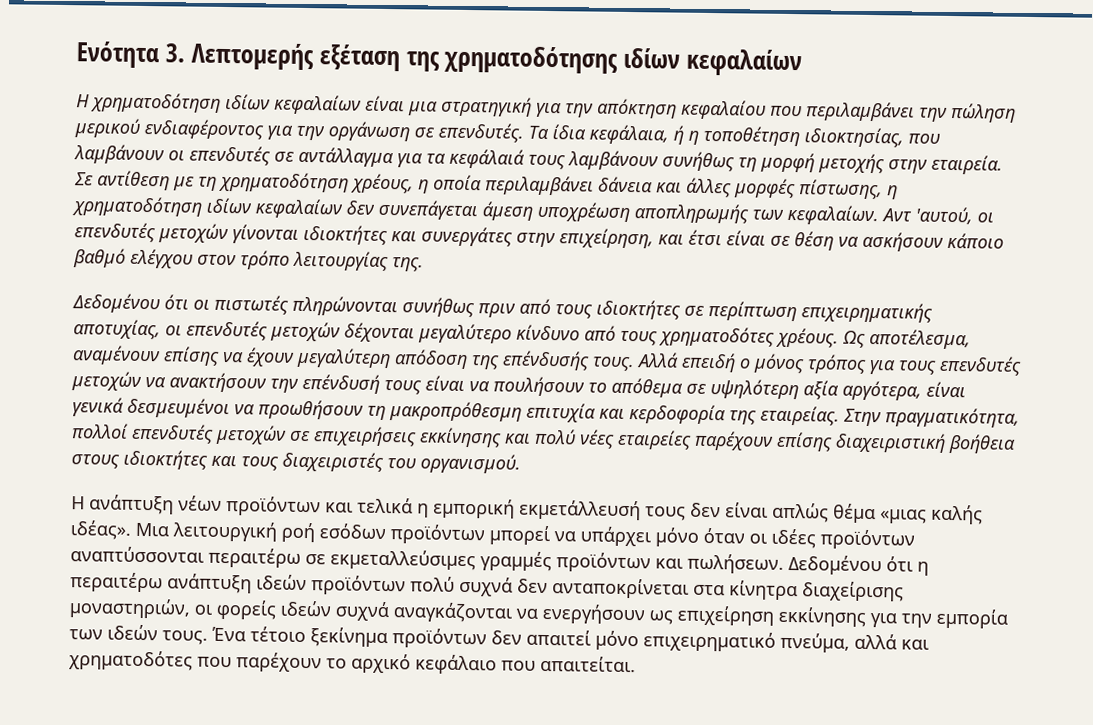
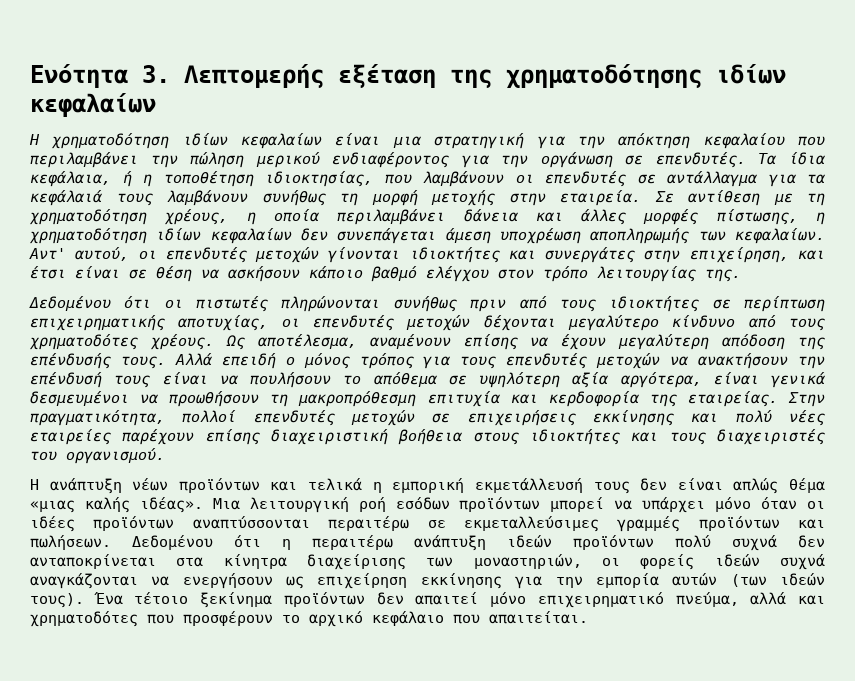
- Αντ 'αυτού, οι επενδυτές μετοχών γίνονται ιδιοκτήτες και συνεργάτες στην επιχείρηση, και έτσι είναι σε θέση να ασκήσουν κάποιο βαθμό ελέγχου στον τρόπο λειτουργίας της.
+ Αντ' αυτού, οι επενδυτές μετοχών γίνονται ιδιοκτήτες και συνεργάτες στην επιχείρηση, και έτσι είναι σε θέση να ασκήσουν κάποιο βαθμό ελέγχου στον τρόπο λειτουργίας της.
- Δεδομένου ότι η περαιτέρω ανάπτυξη ιδεών προϊόντων πολύ συχνά δεν ανταποκρίνεται στα κίνητρα διαχείρισης μοναστηριών, οι φορείς ιδεών συχνά αναγκάζονται να ενεργήσουν ως επιχείρηση εκκίνησης για την εμπορία των ιδεών τους.
+ Δεδομένου ότι η περαιτέρω ανάπτυξη ιδεών προϊόντων πολύ συχνά δεν ανταποκρίνεται στα κίνητρα διαχείρισης των μοναστηριών, οι φορείς ιδεών συχνά αναγκάζονται να ενεργήσουν ως επιχείρηση εκκίνησης για την εμπορία αυτών (των ιδεών τους).
- Ένα τέτοιο ξεκίνημα προϊόντων δεν απαιτεί μόνο επιχειρηματικό πνεύμα, αλλά και χρηματοδότες που παρέχουν το αρχικό κεφάλαιο που απαιτείται.
+ Ένα τέτοιο ξεκίνημα προϊόντων δεν απαιτεί μόνο επιχειρηματικό πνεύμα, αλλά και χρηματοδότες που προσφέρουν το αρχικό κεφάλαιο που απαιτείται.

